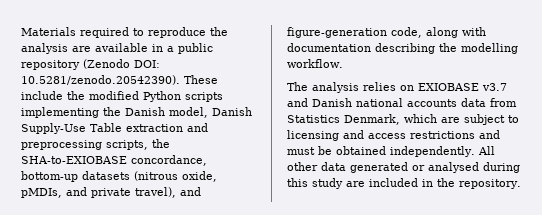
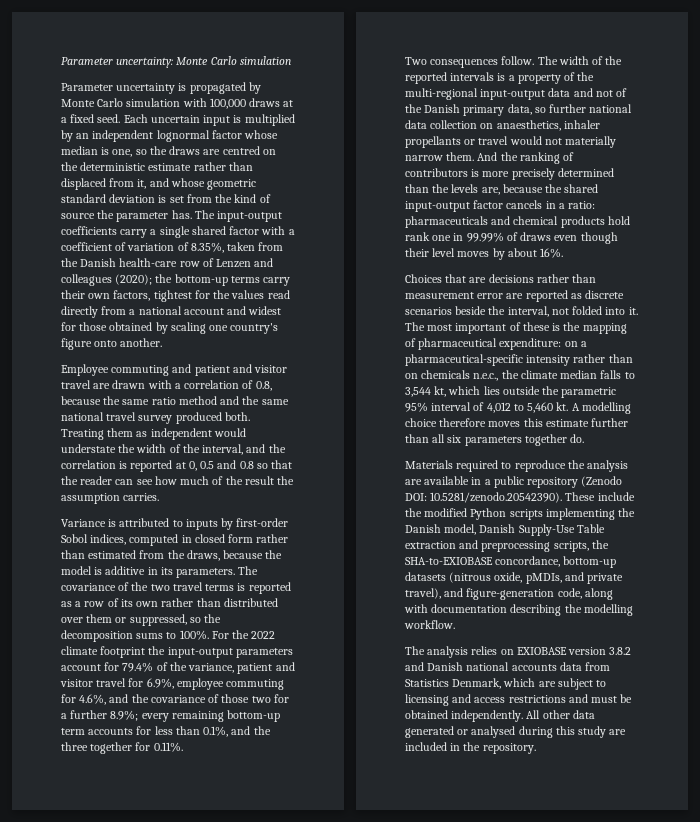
+ Parameter uncertainty: Monte Carlo simulation
+ Parameter uncertainty is propagated by Monte Carlo simulation with 100,000 draws at a fixed seed. Each uncertain input is multiplied by an independent lognormal factor whose median is one, so the draws are centred on the deterministic estimate rather than displaced from it, and whose geometric standard deviation is set from the kind of source the parameter has. The input-output coefficients carry a single shared factor with a coefficient of variation of 8.35%, taken from the Danish health-care row of Lenzen and colleagues (2020); the bottom-up terms carry their own factors, tightest for the values read directly from a national account and widest for those obtained by scaling one country's figure onto another.
+ Employee commuting and patient and visitor travel are drawn with a correlation of 0.8, because the same ratio method and the same national travel survey produced both. Treating them as independent would understate the width of the interval, and the correlation is reported at 0, 0.5 and 0.8 so that the reader can see how much of the result the assumption carries.
+ Variance is attributed to inputs by first-order Sobol indices, computed in closed form rather than estimated from the draws, because the model is additive in its parameters. The covariance of the two travel terms is reported as a row of its own rather than distributed over them or suppressed, so the decomposition sums to 100%. For the 2022 climate footprint the input-output parameters account for 79.4% of the variance, patient and visitor travel for 6.9%, employee commuting for 4.6%, and the covariance of those two for a further 8.9%; every remaining bottom-up term accounts for less than 0.1%, and the three together for 0.11%.
+ Two consequences follow. The width of the reported intervals is a property of the multi-regional input-output data and not of the Danish primary data, so further national data collection on anaesthetics, inhaler propellants or travel would not materially narrow them. And the ranking of contributors is more precisely determined than the levels are, because the shared input-output factor cancels in a ratio: pharmaceuticals and chemical products hold rank one in 99.99% of draws even though their level moves by about 16%.
+ Choices that are decisions rather than measurement error are reported as discrete scenarios beside the interval, not folded into it. The most important of these is the mapping of pharmaceutical expenditure: on a pharmaceutical-specific intensity rather than on chemicals n.e.c., the climate median falls to 3,544 kt, which lies outside the parametric 95% interval of 4,012 to 5,460 kt. A modelling choice therefore moves this estimate further than all six parameters together do.
- The analysis relies on EXIOBASE v3.7 and Danish national accounts data from Statistics Denmark, which are subject to licensing and access restrictions and must be obtained independently.
+ The analysis relies on EXIOBASE version 3.8.2 and Danish national accounts data from Statistics Denmark, which are subject to licensing and access restrictions and must be obtained independently.

